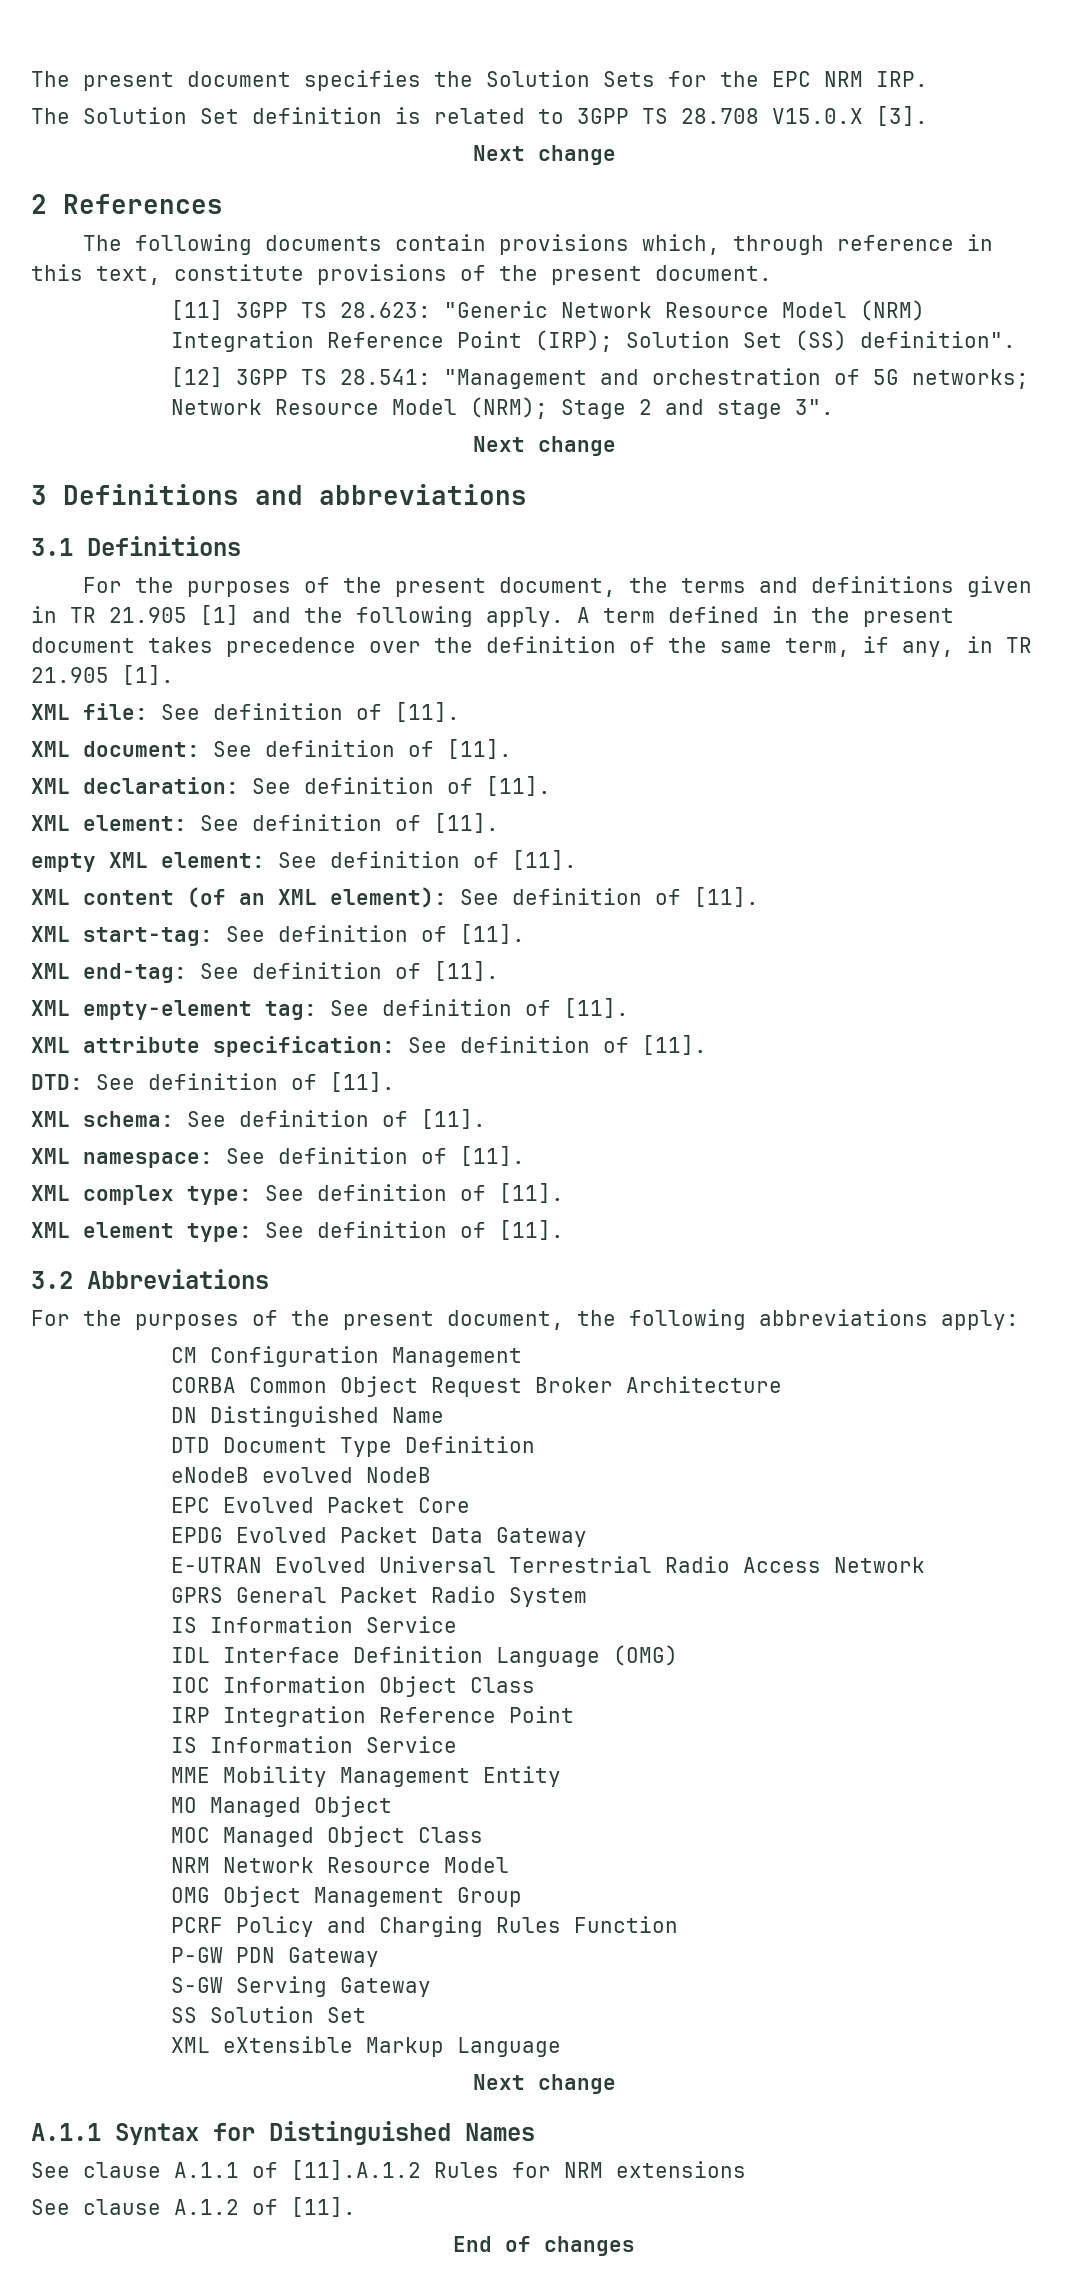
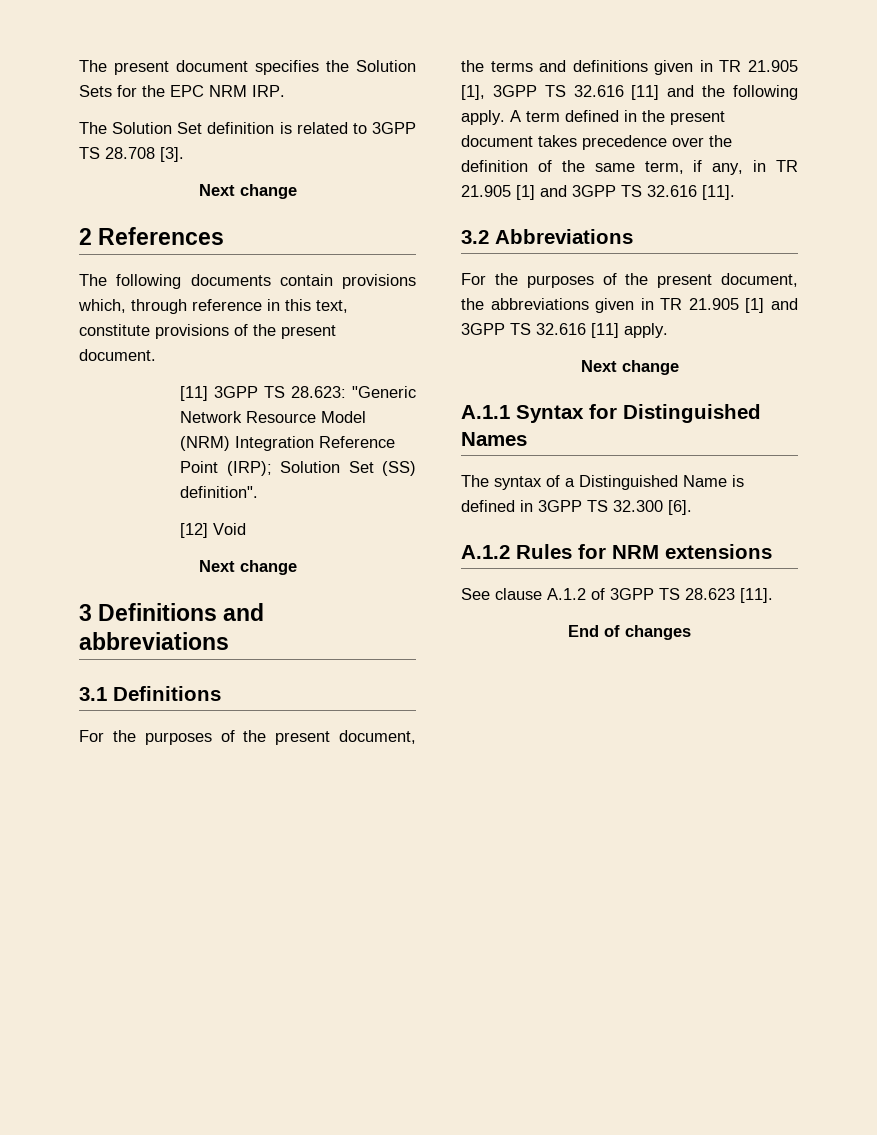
- The Solution Set definition is related to 3GPP TS 28.708 V15.0.X [3].
+ The Solution Set definition is related to 3GPP TS 28.708 [3].
- [12] 3GPP TS 28.541: "Management and orchestration of 5G networks; Network Resource Model (NRM); Stage 2 and stage 3".
+ [12] Void
- For the purposes of the present document, the terms and definitions given in TR 21.905 [1] and the following apply.
+ For the purposes of the present document, the terms and definitions given in TR 21.905 [1], 3GPP TS 32.616 [11] and the following apply.
- A term defined in the present document takes precedence over the definition of the same term, if any, in TR 21.905 [1].
- XML file: See definition of [11].
- XML document: See definition of [11].
- XML declaration: See definition of [11].
- XML element: See definition of [11].
- empty XML element: See definition of [11].
- XML content (of an XML element): See definition of [11].
- XML start-tag: See definition of [11].
- XML end-tag: See definition of [11].
- XML empty-element tag: See definition of [11].
- XML attribute specification: See definition of [11].
- DTD: See definition of [11].
- XML schema: See definition of [11].
- XML namespace: See definition of [11].
- XML complex type: See definition of [11].
- XML element type: See definition of [11].
+ A term defined in the present document takes precedence over the definition of the same term, if any, in TR 21.905 [1] and 3GPP TS 32.616 [11].
- For the purposes of the present document, the following abbreviations apply:
- CM Configuration Management
- CORBA Common Object Request Broker Architecture
- DN Distinguished Name
- DTD Document Type Definition
- eNodeB evolved NodeB
- EPC Evolved Packet Core
- EPDG Evolved Packet Data Gateway
- E-UTRAN Evolved Universal Terrestrial Radio Access Network
- GPRS General Packet Radio System
- IS Information Service
- IDL Interface Definition Language (OMG)
- IOC Information Object Class
- IRP Integration Reference Point
- IS Information Service
- MME Mobility Management Entity
- MO Managed Object
- MOC Managed Object Class
- NRM Network Resource Model
- OMG Object Management Group
- PCRF Policy and Charging Rules Function
- P-GW PDN Gateway
- S-GW Serving Gateway
- SS Solution Set
- XML eXtensible Markup Language
+ For the purposes of the present document, the abbreviations given in TR 21.905 [1] and 3GPP TS 32.616 [11] apply.
- See clause A.1.1 of [11].A.1.2 Rules for NRM extensions
+ The syntax of a Distinguished Name is defined in 3GPP TS 32.300 [6].
+ A.1.2 Rules for NRM extensions
- See clause A.1.2 of [11].
+ See clause A.1.2 of 3GPP TS 28.623 [11].

